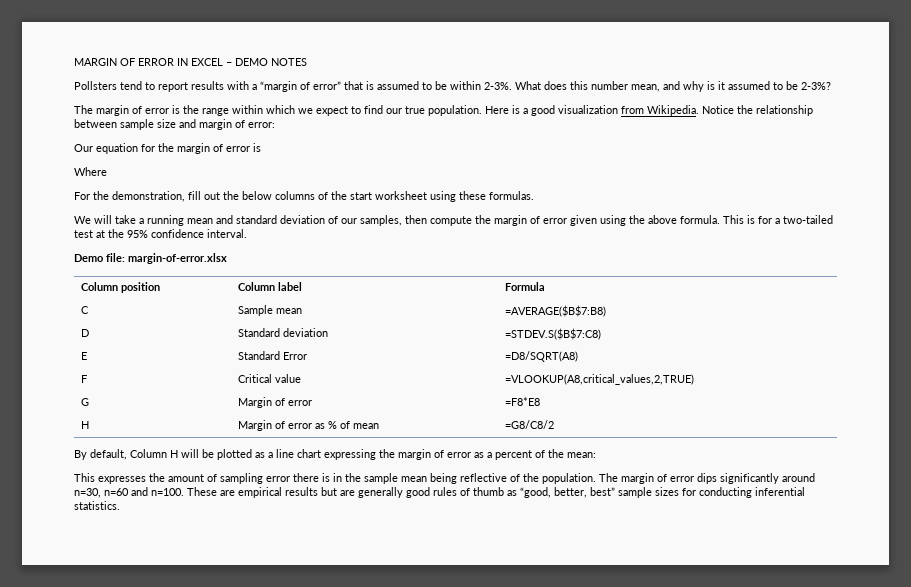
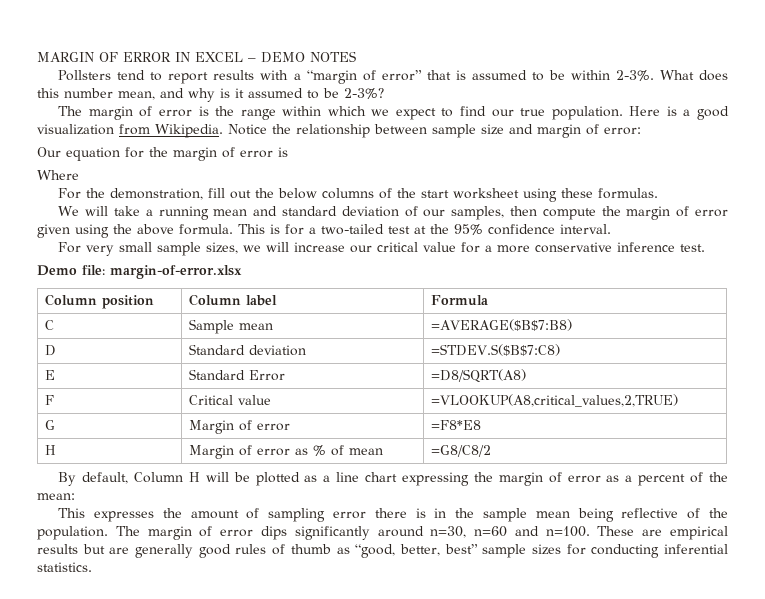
+ For very small sample sizes, we will increase our critical value for a more conservative inference test.

